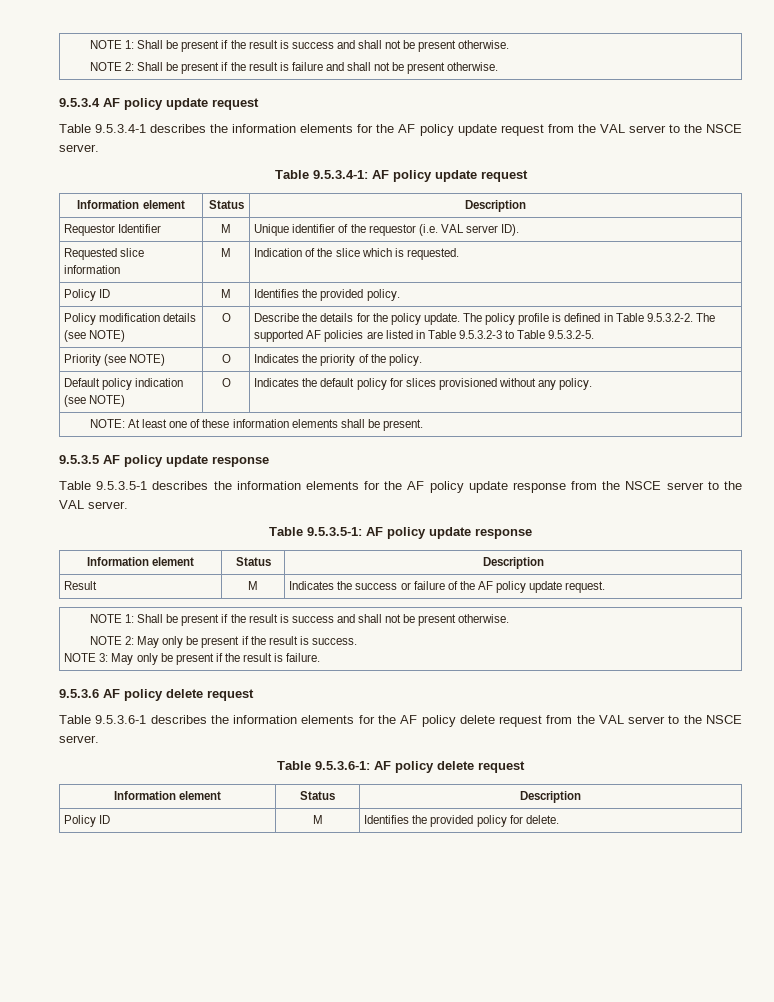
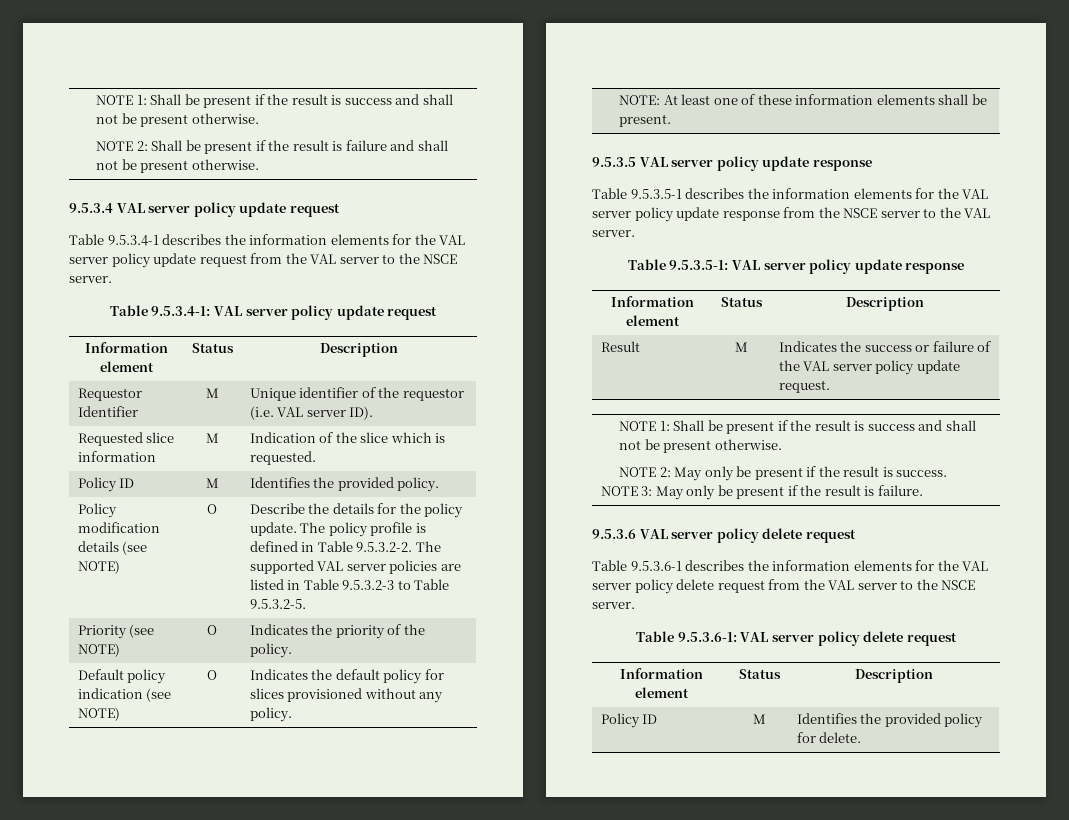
- 9.5.3.4 AF policy update request
+ 9.5.3.4 VAL server policy update request
- Table 9.5.3.4-1 describes the information elements for the AF policy update request from the VAL server to the NSCE server.
+ Table 9.5.3.4-1 describes the information elements for the VAL server policy update request from the VAL server to the NSCE server.
- Table 9.5.3.4-1: AF policy update request
+ Table 9.5.3.4-1: VAL server policy update request
- Policy modification details (see NOTE) | O | Describe the details for the policy update. The policy profile is defined in Table 9.5.3.2-2. The supported AF policies are listed in Table 9.5.3.2-3 to Table 9.5.3.2-5.
+ Policy modification details (see NOTE) | O | Describe the details for the policy update. The policy profile is defined in Table 9.5.3.2-2. The supported VAL server policies are listed in Table 9.5.3.2-3 to Table 9.5.3.2-5.
- 9.5.3.5 AF policy update response
+ 9.5.3.5 VAL server policy update response
- Table 9.5.3.5-1 describes the information elements for the AF policy update response from the NSCE server to the VAL server.
+ Table 9.5.3.5-1 describes the information elements for the VAL server policy update response from the NSCE server to the VAL server.
- Table 9.5.3.5-1: AF policy update response
+ Table 9.5.3.5-1: VAL server policy update response
- Result | M | Indicates the success or failure of the AF policy update request.
+ Result | M | Indicates the success or failure of the VAL server policy update request.
- 9.5.3.6 AF policy delete request
+ 9.5.3.6 VAL server policy delete request
- Table 9.5.3.6-1 describes the information elements for the AF policy delete request from the VAL server to the NSCE server.
+ Table 9.5.3.6-1 describes the information elements for the VAL server policy delete request from the VAL server to the NSCE server.
- Table 9.5.3.6-1: AF policy delete request
+ Table 9.5.3.6-1: VAL server policy delete request

